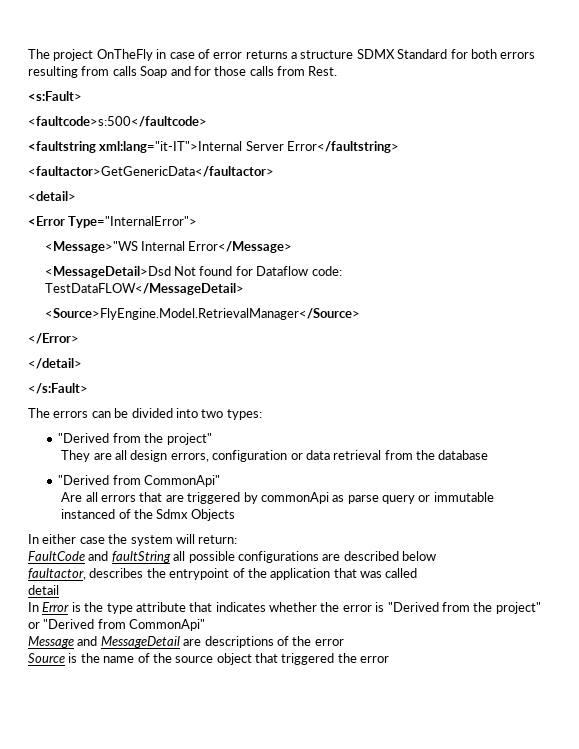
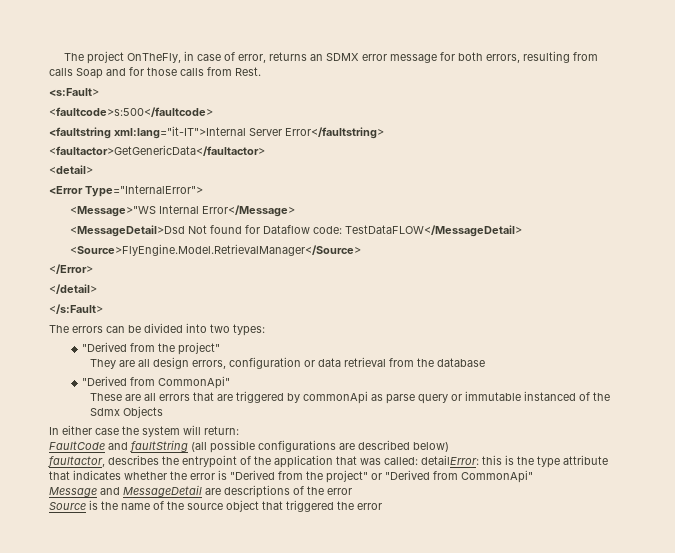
- The project OnTheFly in case of error returns a structure SDMX Standard for both errors resulting from calls Soap and for those calls from Rest.
+ The project OnTheFly, in case of error, returns an SDMX error message for both errors, resulting from calls Soap and for those calls from Rest.
- Are all errors that are triggered by commonApi as parse query or immutable instanced of the Sdmx Objects
+ These are all errors that are triggered by commonApi as parse query or immutable instanced of the Sdmx Objects
- FaultCode and faultString all possible configurations are described below
+ FaultCode and faultString (all possible configurations are described below)
- faultactor, describes the entrypoint of the application that was called
- detail
- In Error is the type attribute that indicates whether the error is "Derived from the project" or "Derived from CommonApi"
+ faultactor, describes the entrypoint of the application that was called: detailError: this is the type attribute that indicates whether the error is "Derived from the project" or "Derived from CommonApi"

